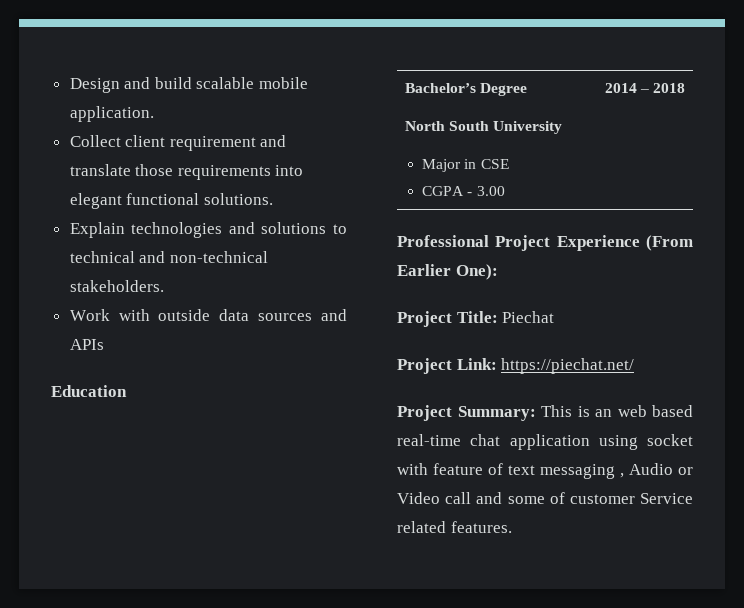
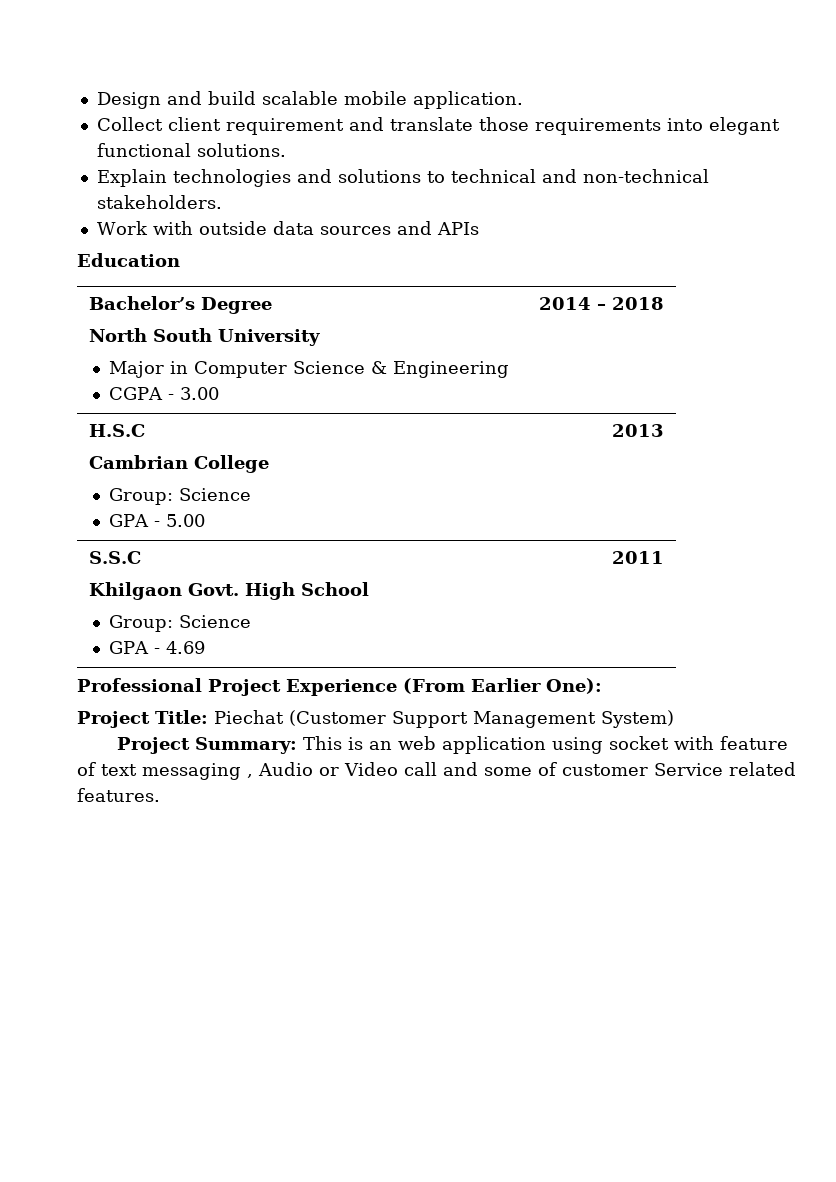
  Bachelor’s Degree
  North South University
- Major in CSE
+ Major in Computer Science & Engineering
+ H.S.C
+ Cambrian College
+ Group: Science
+ GPA - 5.00 | 2013
+ S.S.C
+ Khilgaon Govt. High School
+ Group: Science
+ GPA - 4.69 | 2011
- Project Title: Piechat
- Project Link: https://piechat.net/
+ Project Title: Piechat (Customer Support Management System)
- Project Summary: This is an web based real-time chat application using socket with feature of text messaging , Audio or Video call and some of customer Service related features.
+ Project Summary: This is an web application using socket with feature of text messaging , Audio or Video call and some of customer Service related features.

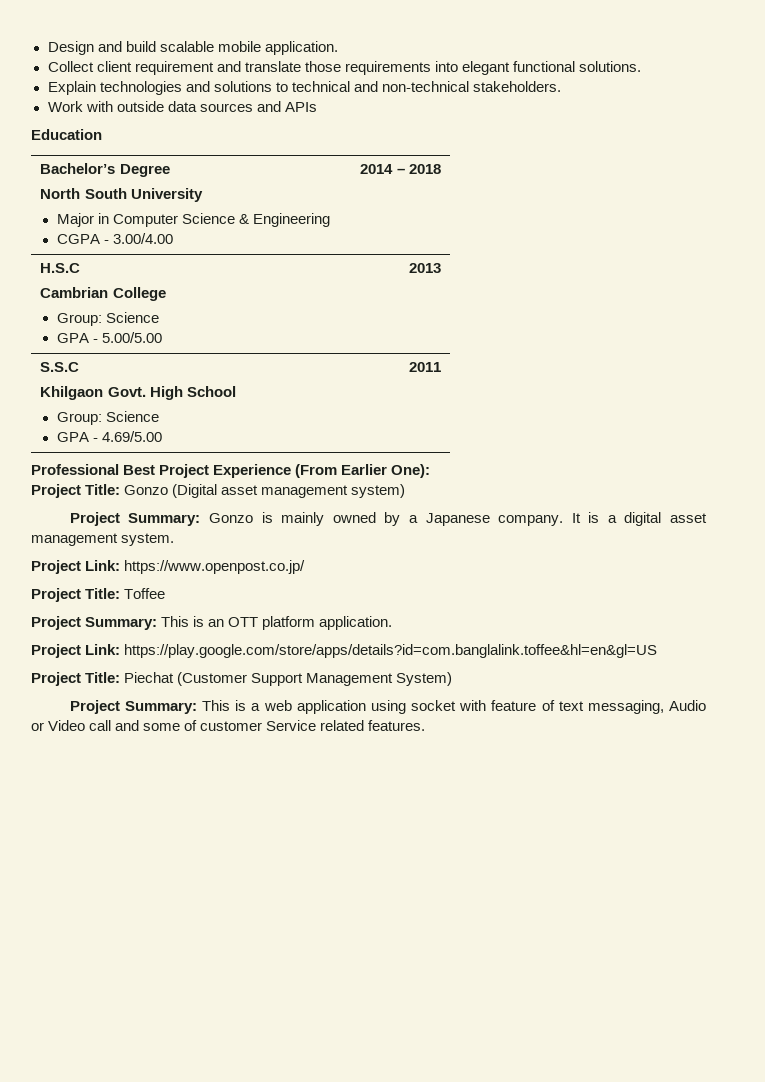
  Bachelor’s Degree
  North South University
  Major in Computer Science & Engineering
- CGPA - 3.00 | 2014 – 2018
+ CGPA - 3.00/4.00 | 2014 – 2018
  H.S.C
  Cambrian College
  Group: Science
- GPA - 5.00 | 2013
+ GPA - 5.00/5.00 | 2013
  S.S.C
  Khilgaon Govt. High School
  Group: Science
- GPA - 4.69 | 2011
+ GPA - 4.69/5.00 | 2011
- Professional Project Experience (From Earlier One):
+ Professional Best Project Experience (From Earlier One):
+ Project Title: Gonzo (Digital asset management system)
+ Project Summary: Gonzo is mainly owned by a Japanese company. It is a digital asset management system.
+ Project Link: https://www.openpost.co.jp/
+ Project Title: Toffee
+ Project Summary: This is an OTT platform application.
+ Project Link: https://play.google.com/store/apps/details?id=com.banglalink.toffee&hl=en&gl=US
- Project Summary: This is an web application using socket with feature of text messaging , Audio or Video call and some of customer Service related features.
+ Project Summary: This is a web application using socket with feature of text messaging, Audio or Video call and some of customer Service related features.

